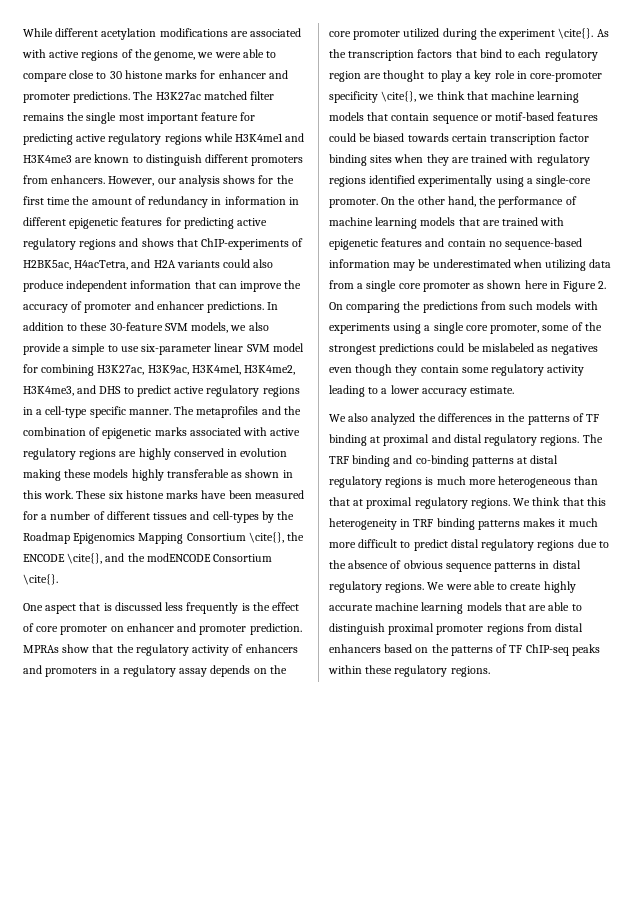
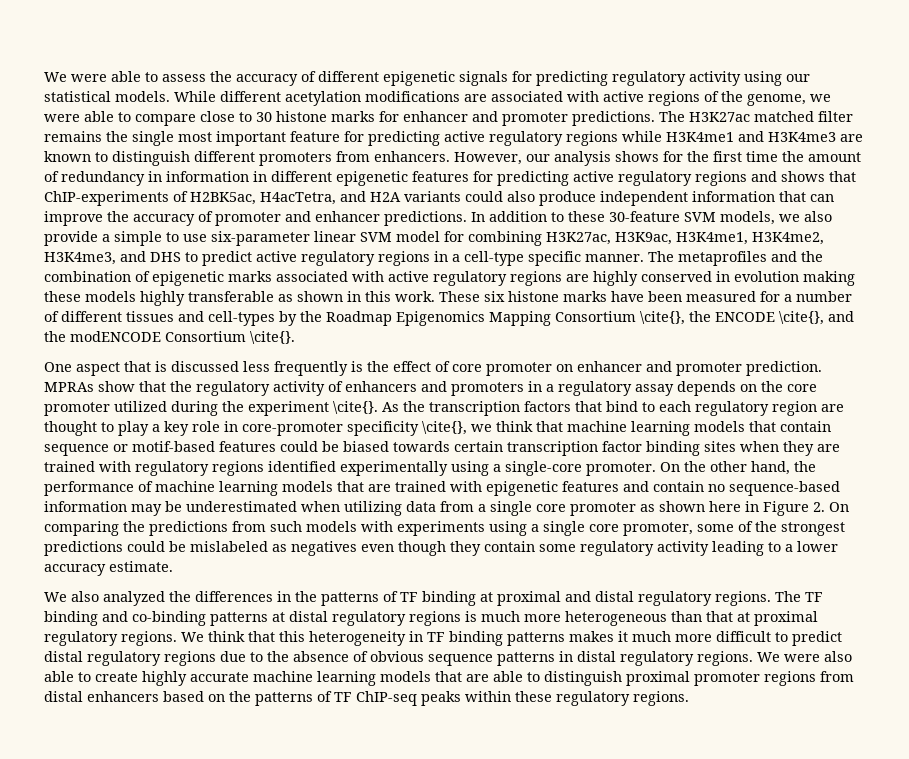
+ We were able to assess the accuracy of different epigenetic signals for predicting regulatory activity using our statistical models.
- The TRF binding and co-binding patterns at distal regulatory regions is much more heterogeneous than that at proximal regulatory regions.
+ The TF binding and co-binding patterns at distal regulatory regions is much more heterogeneous than that at proximal regulatory regions.
- We think that this heterogeneity in TRF binding patterns makes it much more difficult to predict distal regulatory regions due to the absence of obvious sequence patterns in distal regulatory regions.
+ We think that this heterogeneity in TF binding patterns makes it much more difficult to predict distal regulatory regions due to the absence of obvious sequence patterns in distal regulatory regions.
- We were able to create highly accurate machine learning models that are able to distinguish proximal promoter regions from distal enhancers based on the patterns of TF ChIP-seq peaks within these regulatory regions.
+ We were also able to create highly accurate machine learning models that are able to distinguish proximal promoter regions from distal enhancers based on the patterns of TF ChIP-seq peaks within these regulatory regions.

